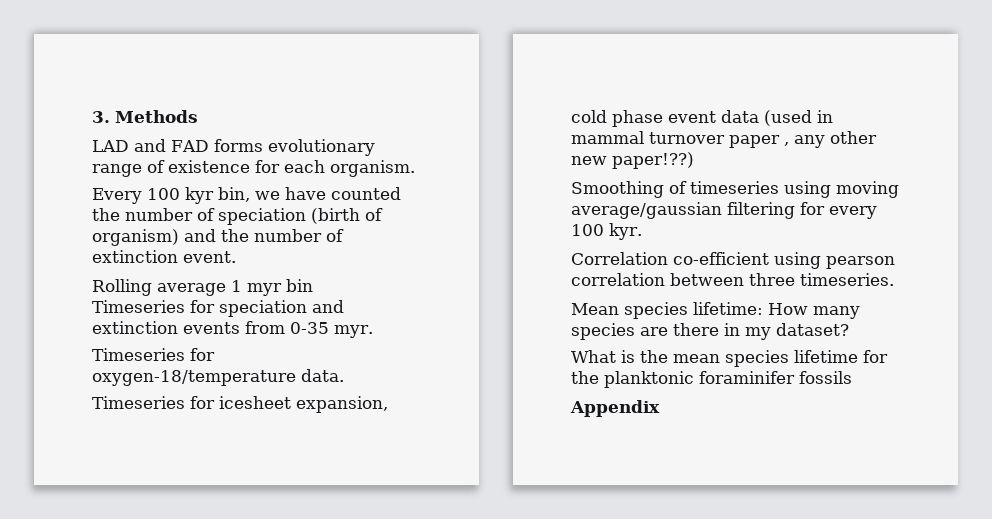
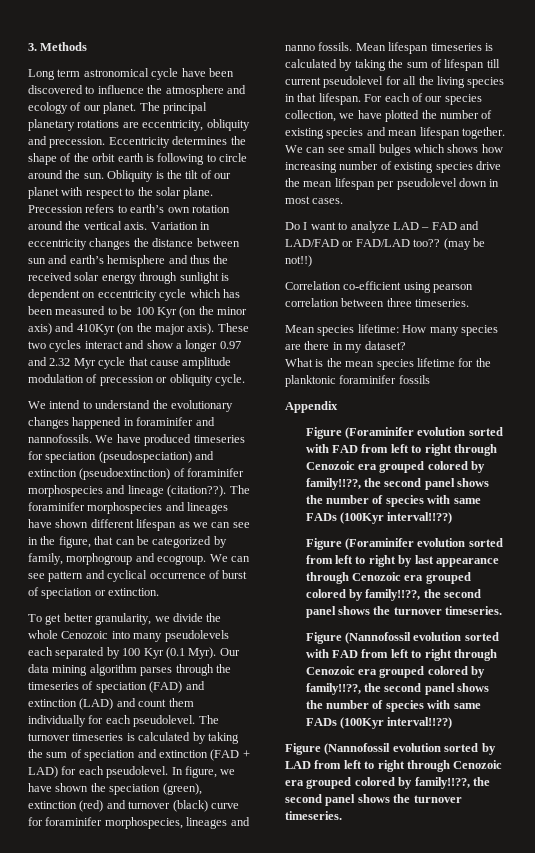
- LAD and FAD forms evolutionary range of existence for each organism.
- Every 100 kyr bin, we have counted the number of speciation (birth of organism) and the number of extinction event.
- Rolling average 1 myr bin
- Timeseries for speciation and extinction events from 0-35 myr.
- Timeseries for oxygen-18/temperature data.
- Timeseries for icesheet expansion, cold phase event data (used in mammal turnover paper , any other new paper!??)
- Smoothing of timeseries using moving average/gaussian filtering for every 100 kyr.
+ Long term astronomical cycle have been discovered to influence the atmosphere and ecology of our planet. The principal planetary rotations are eccentricity, obliquity and precession. Eccentricity determines the shape of the orbit earth is following to circle around the sun. Obliquity is the tilt of our planet with respect to the solar plane. Precession refers to earth’s own rotation around the vertical axis. Variation in eccentricity changes the distance between sun and earth’s hemisphere and thus the received solar energy through sunlight is dependent on eccentricity cycle which has been measured to be 100 Kyr (on the minor axis) and 410Kyr (on the major axis). These two cycles interact and show a longer 0.97 and 2.32 Myr cycle that cause amplitude modulation of precession or obliquity cycle.
+ We intend to understand the evolutionary changes happened in foraminifer and nannofossils. We have produced timeseries for speciation (pseudospeciation) and extinction (pseudoextinction) of foraminifer morphospecies and lineage (citation??). The foraminifer morphospecies and lineages have shown different lifespan as we can see in the figure, that can be categorized by family, morphogroup and ecogroup. We can see pattern and cyclical occurrence of burst of speciation or extinction.
+ To get better granularity, we divide the whole Cenozoic into many pseudolevels each separated by 100 Kyr (0.1 Myr). Our data mining algorithm parses through the timeseries of speciation (FAD) and extinction (LAD) and count them individually for each pseudolevel. The turnover timeseries is calculated by taking the sum of speciation and extinction (FAD + LAD) for each pseudolevel. In figure, we have shown the speciation (green), extinction (red) and turnover (black) curve for foraminifer morphospecies, lineages and nanno fossils. Mean lifespan timeseries is calculated by taking the sum of lifespan till current pseudolevel for all the living species in that lifespan. For each of our species collection, we have plotted the number of existing species and mean lifespan together. We can see small bulges which shows how increasing number of existing species drive the mean lifespan per pseudolevel down in most cases.
+ Do I want to analyze LAD – FAD and LAD/FAD or FAD/LAD too?? (may be not!!)
+ Figure (Foraminifer evolution sorted with FAD from left to right through Cenozoic era grouped colored by family!!??, the second panel shows the number of species with same FADs (100Kyr interval!!??)
+ Figure (Foraminifer evolution sorted from left to right by last appearance through Cenozoic era grouped colored by family!!??, the second panel shows the turnover timeseries.
+ Figure (Nannofossil evolution sorted with FAD from left to right through Cenozoic era grouped colored by family!!??, the second panel shows the number of species with same FADs (100Kyr interval!!??)
+ Figure (Nannofossil evolution sorted by LAD from left to right through Cenozoic era grouped colored by family!!??, the second panel shows the turnover timeseries.

